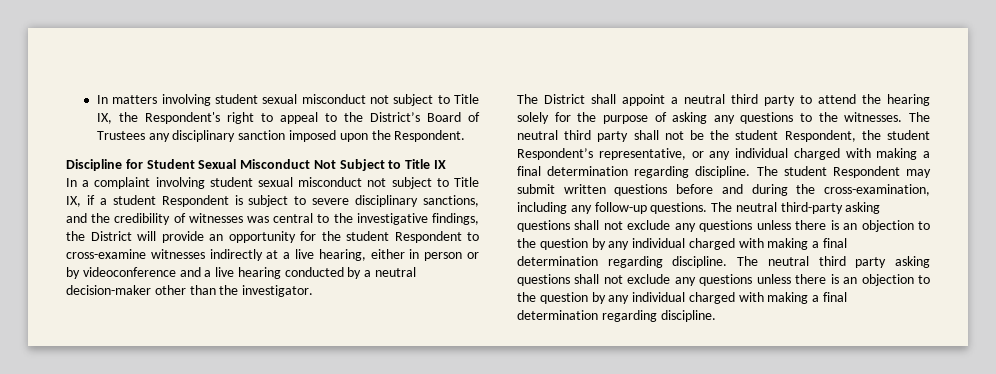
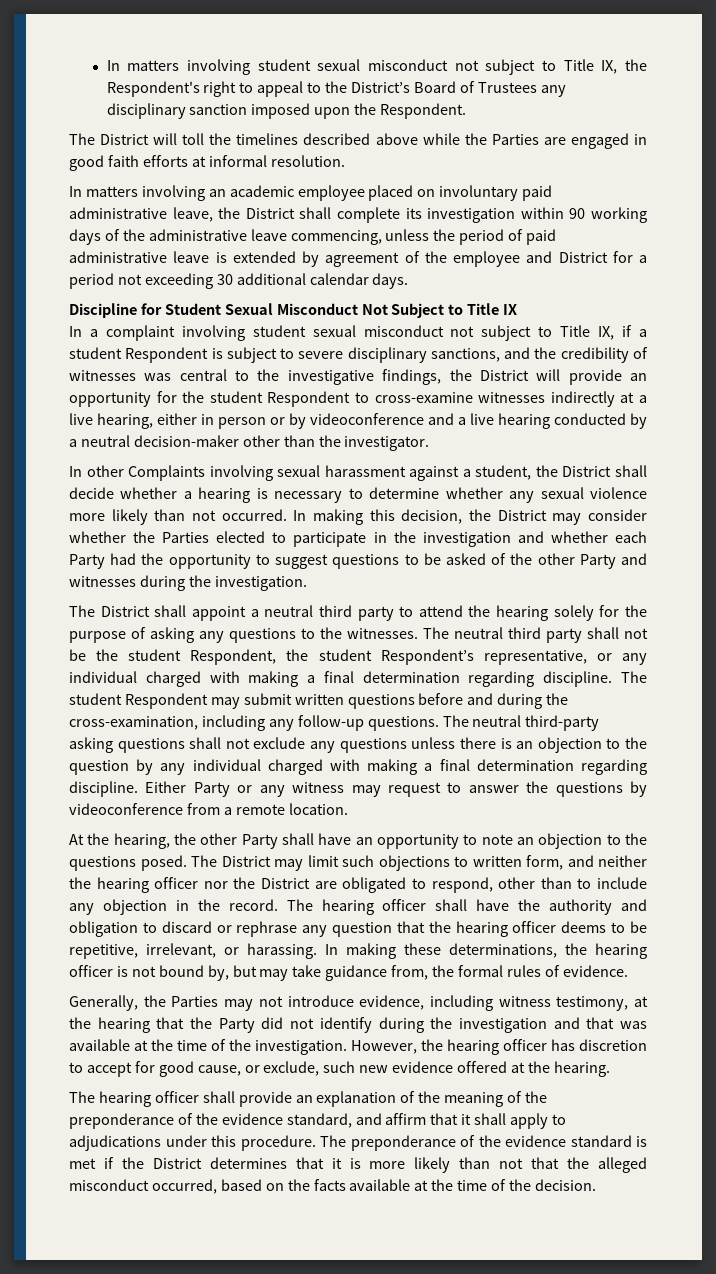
+ The District will toll the timelines described above while the Parties are engaged in good faith efforts at informal resolution.
+ In matters involving an academic employee placed on involuntary paid administrative leave, the District shall complete its investigation within 90 working days of the administrative leave commencing, unless the period of paid administrative leave is extended by agreement of the employee and District for a period not exceeding 30 additional calendar days.
+ In other Complaints involving sexual harassment against a student, the District shall decide whether a hearing is necessary to determine whether any sexual violence more likely than not occurred. In making this decision, the District may consider whether the Parties elected to participate in the investigation and whether each Party had the opportunity to suggest questions to be asked of the other Party and witnesses during the investigation.
- The neutral third party asking questions shall not exclude any questions unless there is an objection to the question by any individual charged with making a final determination regarding discipline.
+ Either Party or any witness may request to answer the questions by videoconference from a remote location.
+ At the hearing, the other Party shall have an opportunity to note an objection to the questions posed. The District may limit such objections to written form, and neither the hearing officer nor the District are obligated to respond, other than to include any objection in the record. The hearing officer shall have the authority and obligation to discard or rephrase any question that the hearing officer deems to be repetitive, irrelevant, or harassing. In making these determinations, the hearing officer is not bound by, but may take guidance from, the formal rules of evidence.
+ Generally, the Parties may not introduce evidence, including witness testimony, at the hearing that the Party did not identify during the investigation and that was available at the time of the investigation. However, the hearing officer has discretion to accept for good cause, or exclude, such new evidence offered at the hearing.
+ The hearing officer shall provide an explanation of the meaning of the preponderance of the evidence standard, and affirm that it shall apply to adjudications under this procedure. The preponderance of the evidence standard is met if the District determines that it is more likely than not that the alleged misconduct occurred, based on the facts available at the time of the decision.

